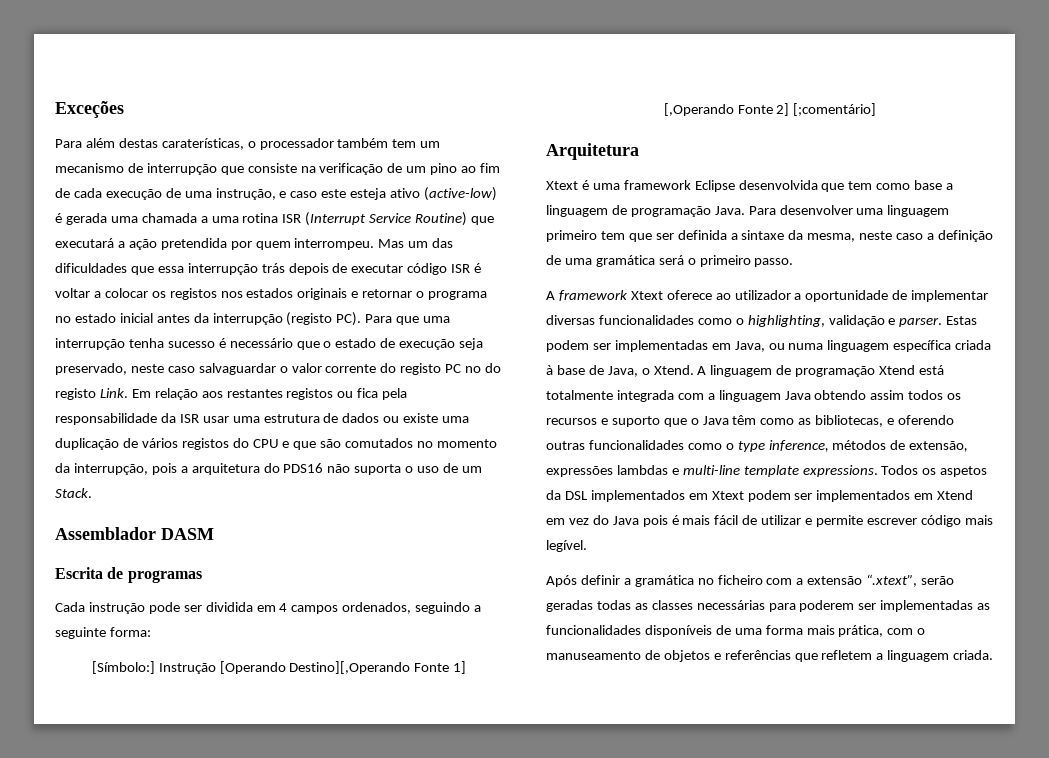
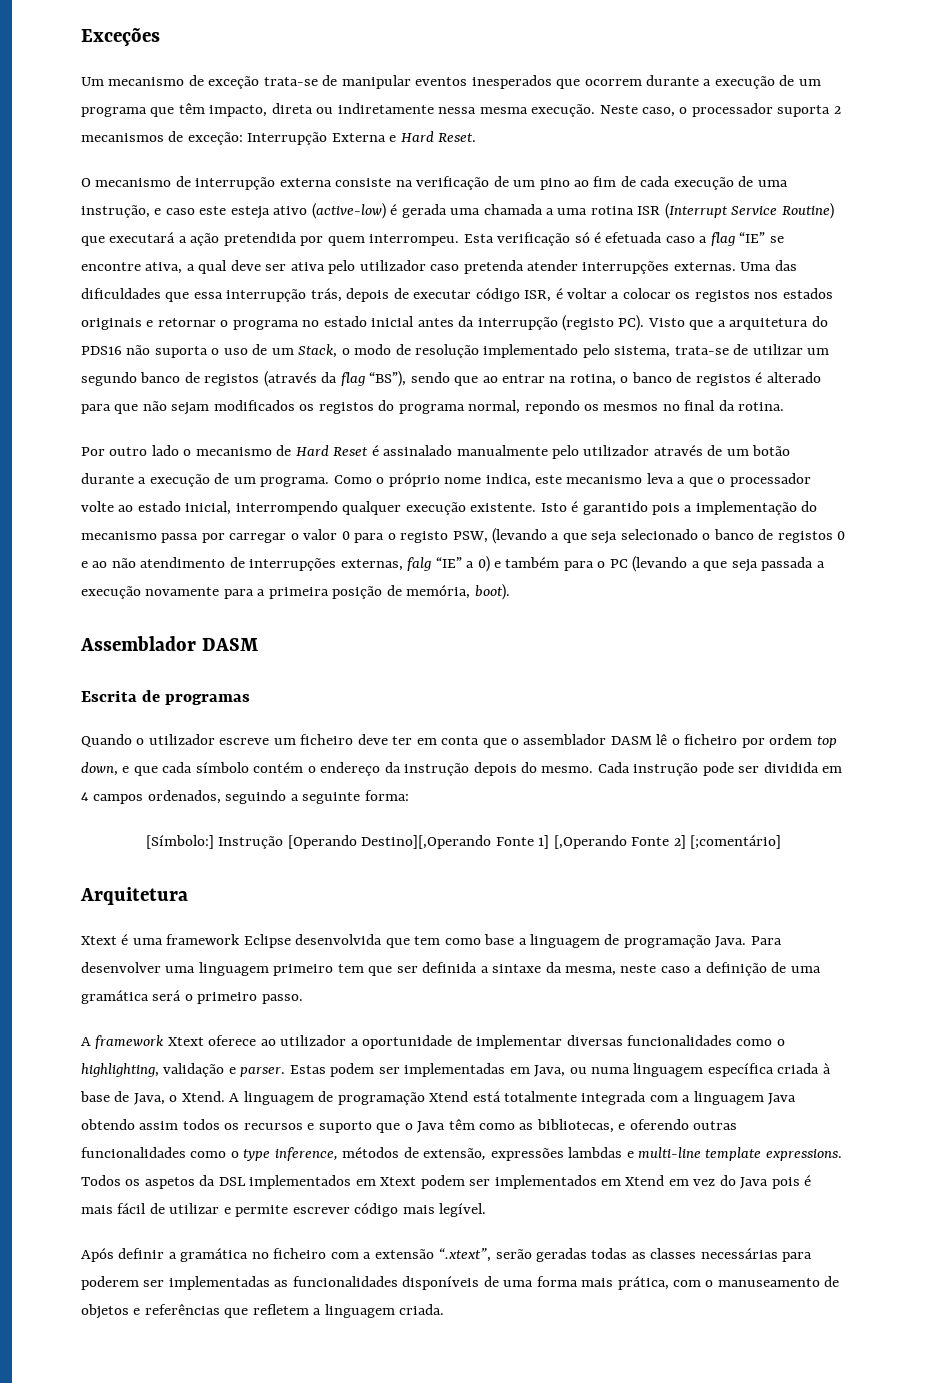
- Para além destas caraterísticas, o processador também tem um mecanismo de interrupção que consiste na verificação de um pino ao fim de cada execução de uma instrução, e caso este esteja ativo (active-low) é gerada uma chamada a uma rotina ISR (Interrupt Service Routine) que executará a ação pretendida por quem interrompeu.
+ Um mecanismo de exceção trata-se de manipular eventos inesperados que ocorrem durante a execução de um programa que têm impacto, direta ou indiretamente nessa mesma execução. Neste caso, o processador suporta 2 mecanismos de exceção: Interrupção Externa e Hard Reset.
+ O mecanismo de interrupção externa consiste na verificação de um pino ao fim de cada execução de uma instrução, e caso este esteja ativo (active-low) é gerada uma chamada a uma rotina ISR (Interrupt Service Routine) que executará a ação pretendida por quem interrompeu.
- Mas um das dificuldades que essa interrupção trás depois de executar código ISR é voltar a colocar os registos nos estados originais e retornar o programa no estado inicial antes da interrupção (registo PC). Para que uma interrupção tenha sucesso é necessário que o estado de execução seja preservado, neste caso salvaguardar o valor corrente do registo PC no do registo Link. Em relação aos restantes registos ou fica pela responsabilidade da ISR usar uma estrutura de dados ou existe uma duplicação de vários registos do CPU e que são comutados no momento da interrupção, pois a arquitetura do PDS16 não suporta o uso de um Stack.
+ Esta verificação só é efetuada caso a flag “IE” se encontre ativa, a qual deve ser ativa pelo utilizador caso pretenda atender interrupções externas. Uma das dificuldades que essa interrupção trás, depois de executar código ISR, é voltar a colocar os registos nos estados originais e retornar o programa no estado inicial antes da interrupção (registo PC). Visto que a arquitetura do PDS16 não suporta o uso de um Stack, o modo de resolução implementado pelo sistema, trata-se de utilizar um segundo banco de registos (através da flag “BS”), sendo que ao entrar na rotina, o banco de registos é alterado para que não sejam modificados os registos do programa normal, repondo os mesmos no final da rotina.
+ Por outro lado o mecanismo de Hard Reset é assinalado manualmente pelo utilizador através de um botão durante a execução de um programa. Como o próprio nome indica, este mecanismo leva a que o processador volte ao estado inicial, interrompendo qualquer execução existente. Isto é garantido pois a implementação do mecanismo passa por carregar o valor 0 para o registo PSW, (levando a que seja selecionado o banco de registos 0 e ao não atendimento de interrupções externas, falg “IE” a 0) e também para o PC (levando a que seja passada a execução novamente para a primeira posição de memória, boot).
+ Quando o utilizador escreve um ficheiro deve ter em conta que o assemblador DASM lê o ficheiro por ordem top down, e que cada símbolo contém o endereço da instrução depois do mesmo.

